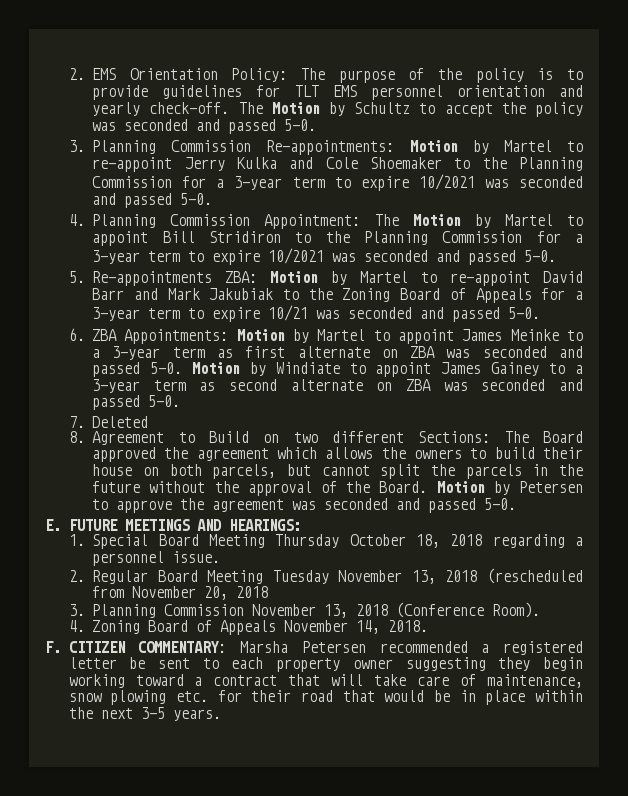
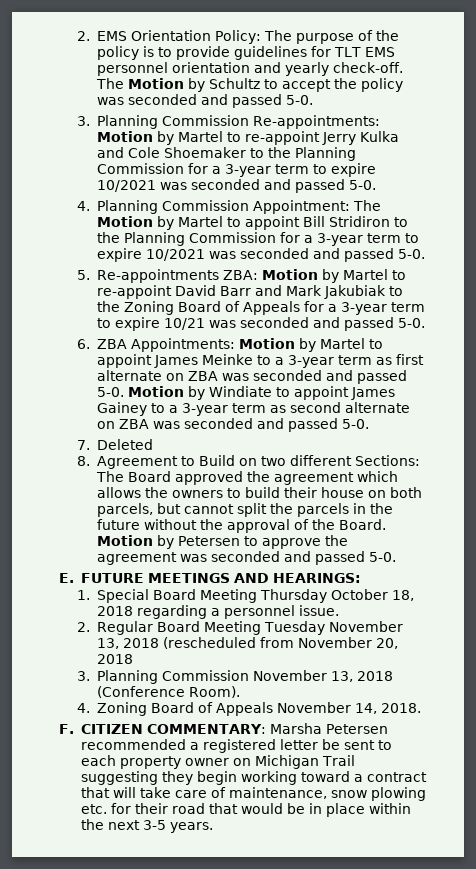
- F. CITIZEN COMMENTARY: Marsha Petersen recommended a registered letter be sent to each property owner suggesting they begin working toward a contract that will take care of maintenance, snow plowing etc. for their road that would be in place within the next 3-5 years.
+ F. CITIZEN COMMENTARY: Marsha Petersen recommended a registered letter be sent to each property owner on Michigan Trail suggesting they begin working toward a contract that will take care of maintenance, snow plowing etc. for their road that would be in place within the next 3-5 years.

